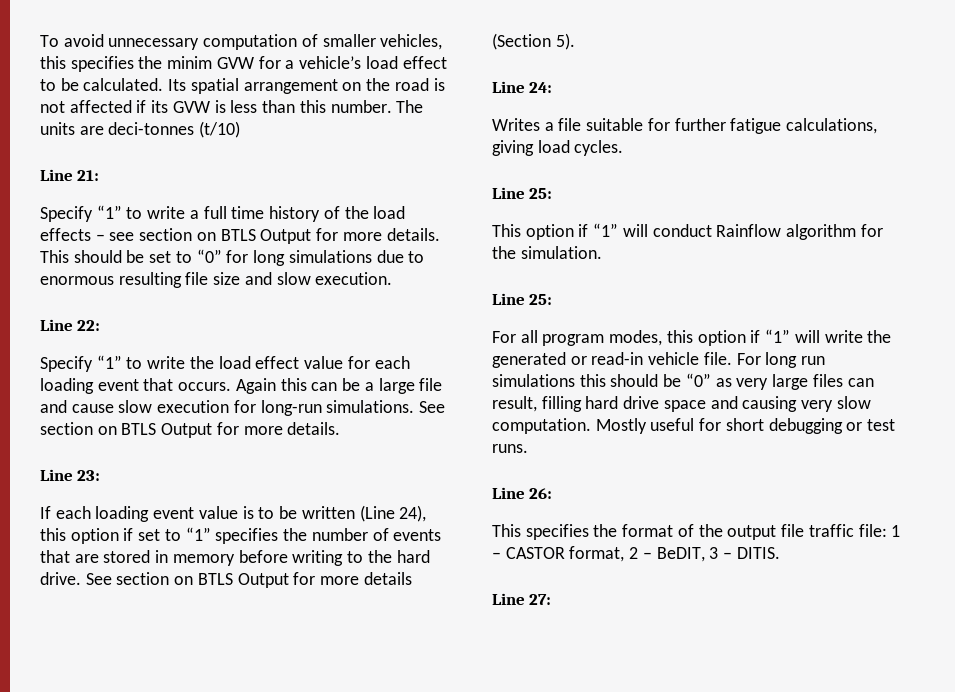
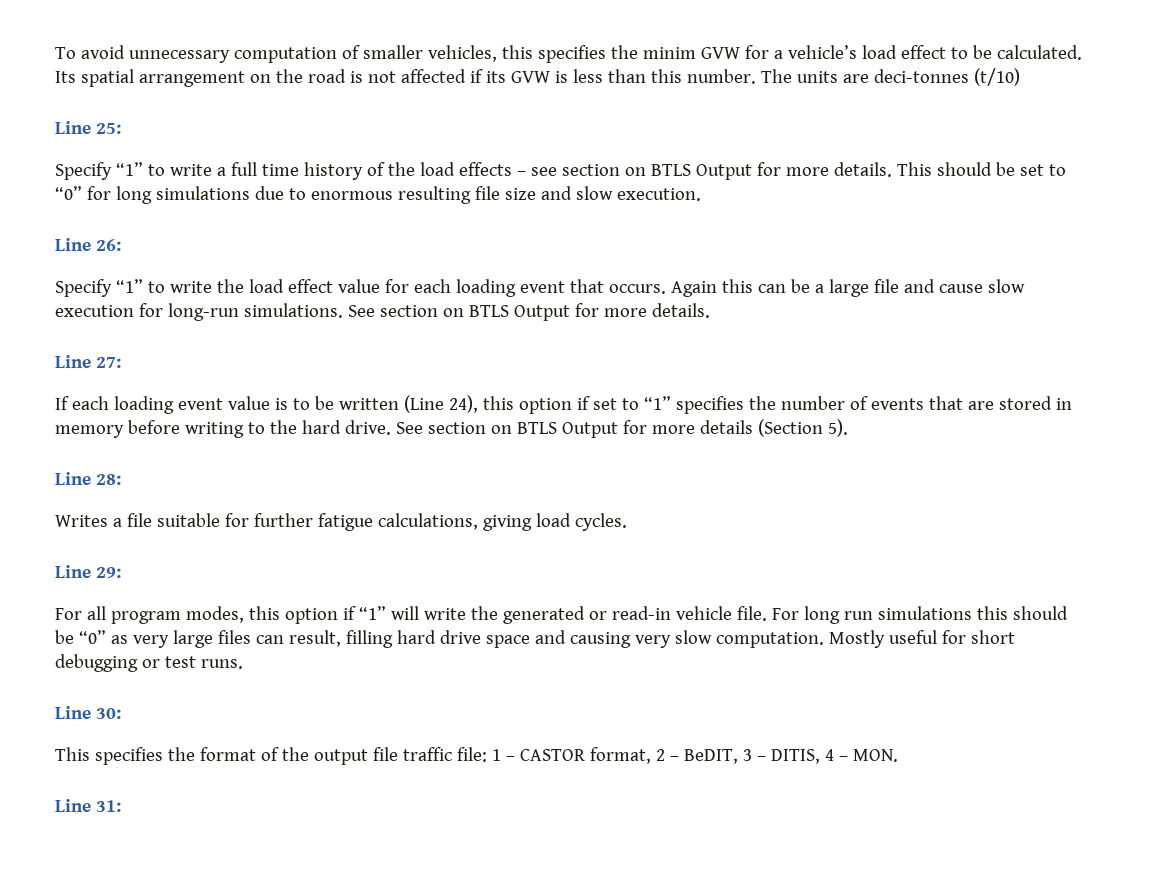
- Line 21:
+ Line 25:
- Line 22:
+ Line 26:
- Line 23:
+ Line 27:
- Line 24:
+ Line 28:
  Writes a file suitable for further fatigue calculations, giving load cycles.
- Line 25:
- This option if “1” will conduct Rainflow algorithm for the simulation.
- Line 25:
+ Line 29:
- Line 26:
+ Line 30:
- This specifies the format of the output file traffic file: 1 – CASTOR format, 2 – BeDIT, 3 – DITIS.
- Line 27:
+ This specifies the format of the output file traffic file: 1 – CASTOR format, 2 – BeDIT, 3 – DITIS, 4 – MON.
+ Line 31:

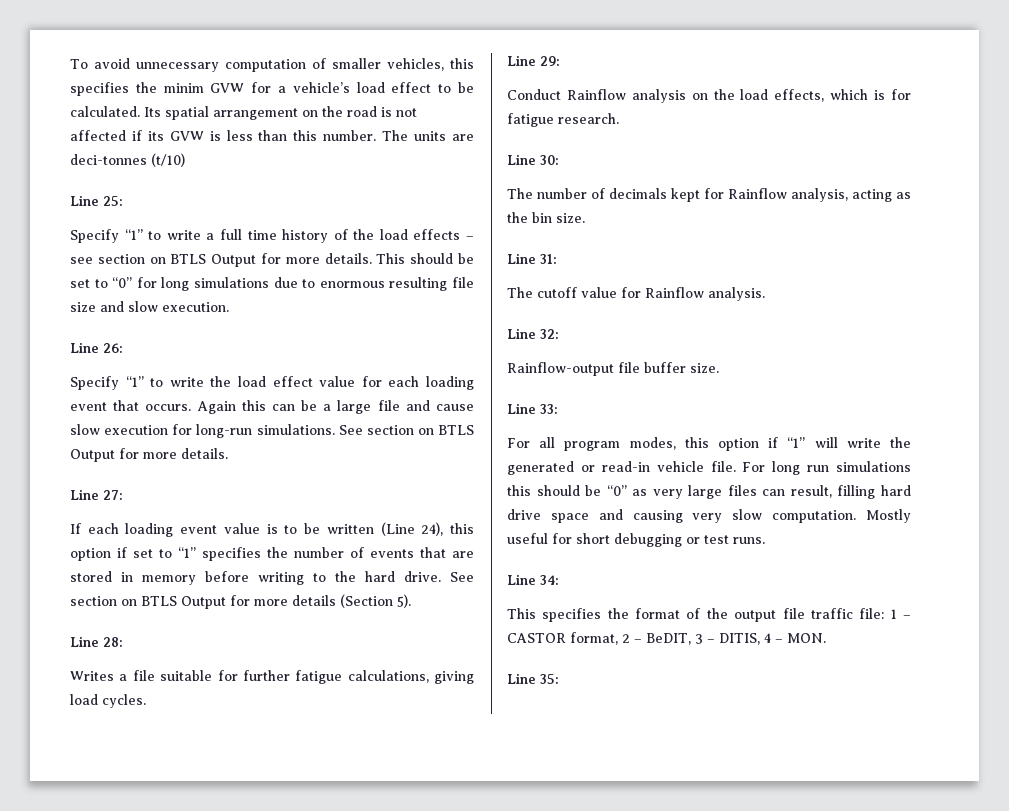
+ Conduct Rainflow analysis on the load effects, which is for fatigue research.
+ Line 30:
+ The number of decimals kept for Rainflow analysis, acting as the bin size.
+ Line 31:
+ The cutoff value for Rainflow analysis.
+ Line 32:
+ Rainflow-output file buffer size.
+ Line 33:
- Line 30:
+ Line 34:
- Line 31:
+ Line 35:

